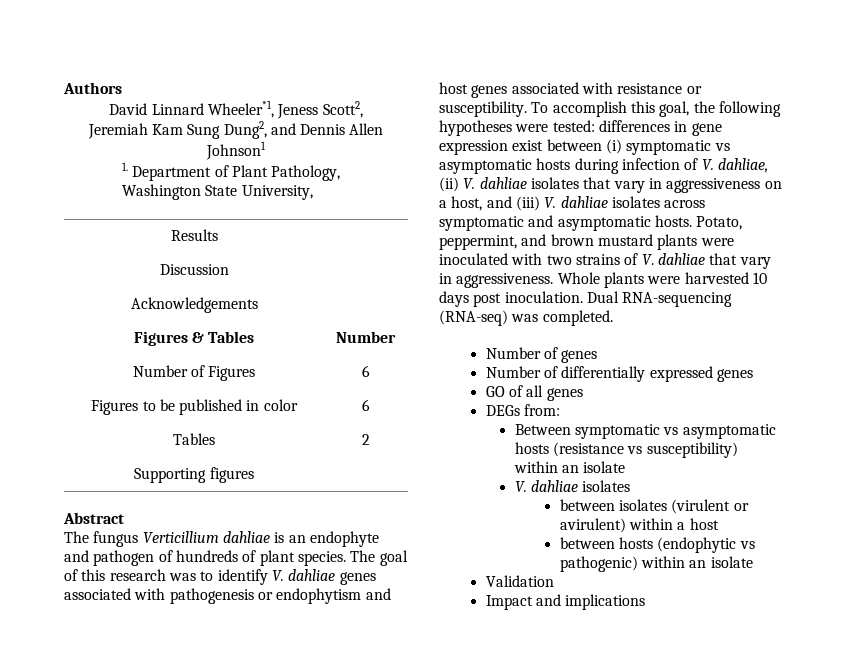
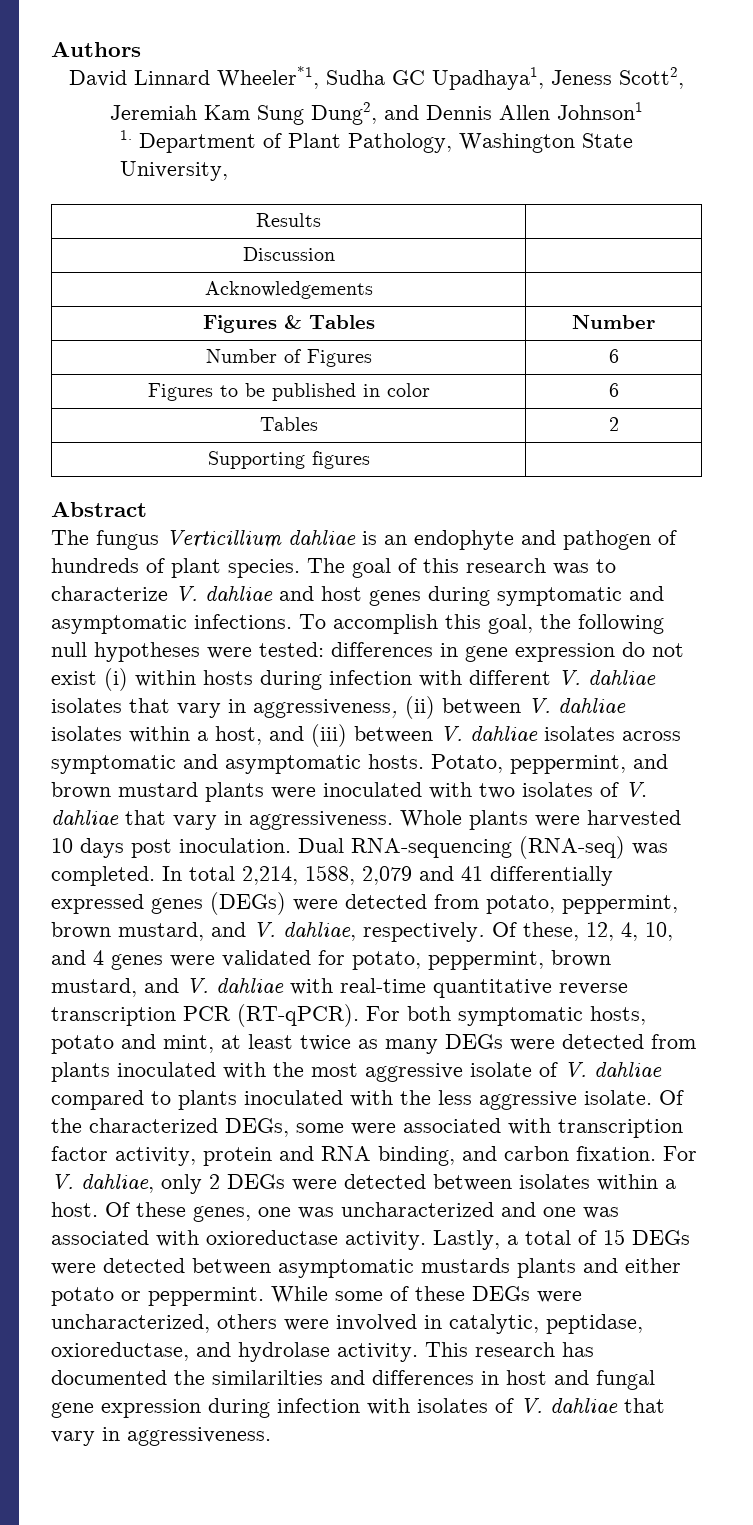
- David Linnard Wheeler*1, Jeness Scott2,
+ David Linnard Wheeler*1, Sudha GC Upadhaya1, Jeness Scott2,
- The goal of this research was to identify V. dahliae genes associated with pathogenesis or endophytism and host genes associated with resistance or susceptibility.
+ The goal of this research was to characterize V. dahliae and host genes during symptomatic and asymptomatic infections.
- To accomplish this goal, the following hypotheses were tested: differences in gene expression exist between (i) symptomatic vs asymptomatic hosts during infection of V. dahliae, (ii) V. dahliae isolates that vary in aggressiveness on a host, and (iii) V. dahliae isolates across symptomatic and asymptomatic hosts.
+ To accomplish this goal, the following null hypotheses were tested: differences in gene expression do not exist (i) within hosts during infection with different V. dahliae isolates that vary in aggressiveness, (ii) between V. dahliae isolates within a host, and (iii) between V. dahliae isolates across symptomatic and asymptomatic hosts.
- Potato, peppermint, and brown mustard plants were inoculated with two strains of V. dahliae that vary in aggressiveness.
+ Potato, peppermint, and brown mustard plants were inoculated with two isolates of V. dahliae that vary in aggressiveness.
- Dual RNA-sequencing (RNA-seq) was completed.
- Number of genes
- Number of differentially expressed genes
- GO of all genes
- DEGs from:
- Between symptomatic vs asymptomatic hosts (resistance vs susceptibility) within an isolate
- V. dahliae isolates
- between isolates (virulent or avirulent) within a host
- between hosts (endophytic vs pathogenic) within an isolate
- Validation
- Impact and implications
+ Dual RNA-sequencing (RNA-seq) was completed. In total 2,214, 1588, 2,079 and 41 differentially expressed genes (DEGs) were detected from potato, peppermint, brown mustard, and V. dahliae, respectively. Of these, 12, 4, 10, and 4 genes were validated for potato, peppermint, brown mustard, and V. dahliae with real-time quantitative reverse transcription PCR (RT-qPCR). For both symptomatic hosts, potato and mint, at least twice as many DEGs were detected from plants inoculated with the most aggressive isolate of V. dahliae compared to plants inoculated with the less aggressive isolate. Of the characterized DEGs, some were associated with transcription factor activity, protein and RNA binding, and carbon fixation. For V. dahliae, only 2 DEGs were detected between isolates within a host. Of these genes, one was uncharacterized and one was associated with oxioreductase activity. Lastly, a total of 15 DEGs were detected between asymptomatic mustards plants and either potato or peppermint. While some of these DEGs were uncharacterized, others were involved in catalytic, peptidase, oxioreductase, and hydrolase activity. This research has documented the similarilties and differences in host and fungal gene expression during infection with isolates of V. dahliae that vary in aggressiveness.

